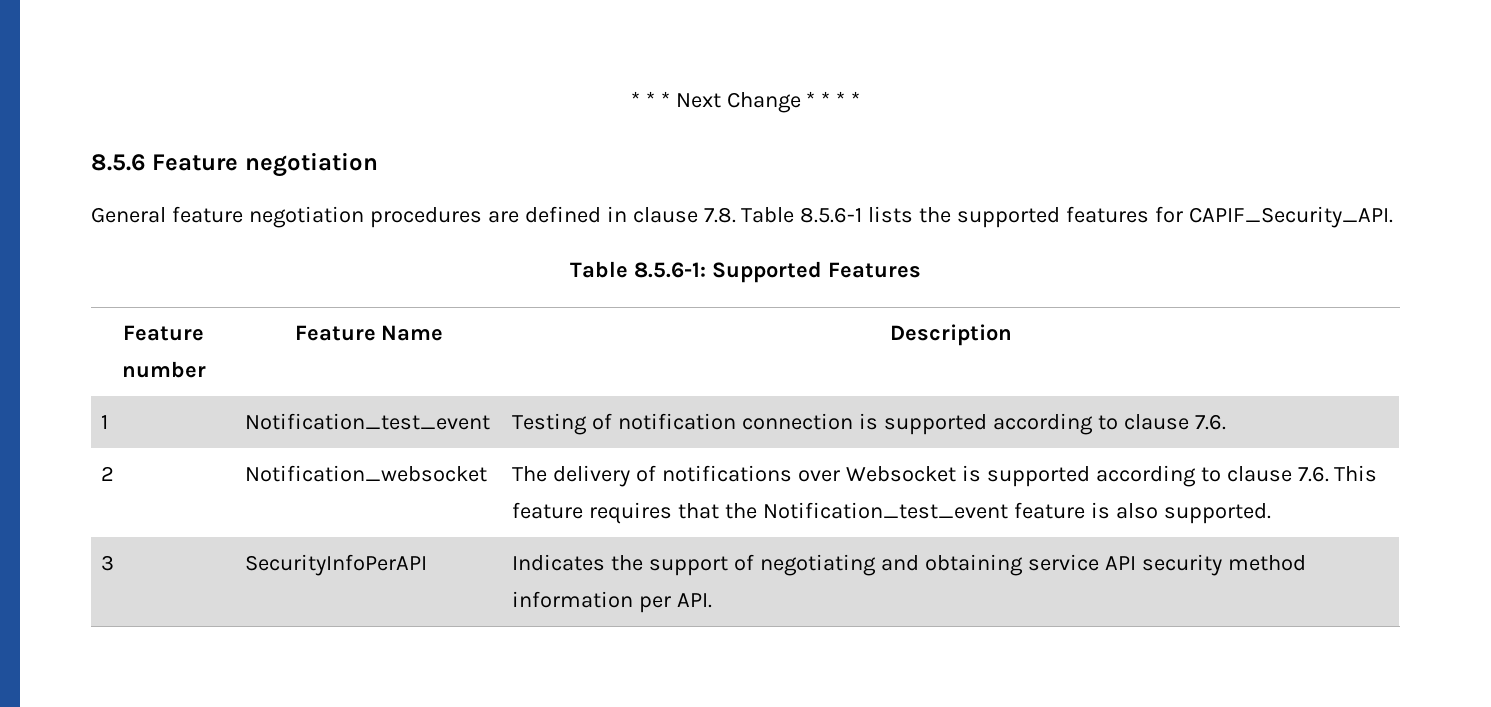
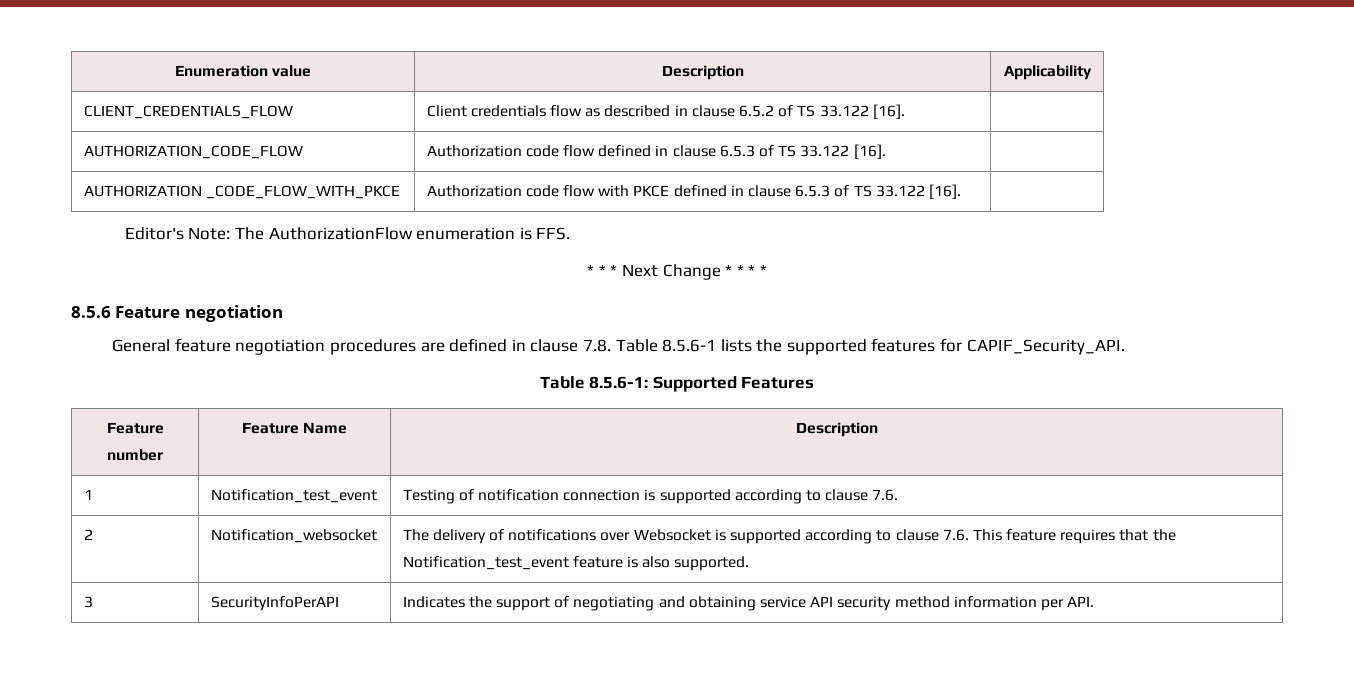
+ Enumeration value | Description | Applicability
+ CLIENT_CREDENTIALS_FLOW | Client credentials flow as described in clause 6.5.2 of TS 33.122 [16]. |
+ AUTHORIZATION_CODE_FLOW | Authorization code flow defined in clause 6.5.3 of TS 33.122 [16]. |
+ AUTHORIZATION _CODE_FLOW_WITH_PKCE | Authorization code flow with PKCE defined in clause 6.5.3 of TS 33.122 [16]. |
+ Editor's Note: The AuthorizationFlow enumeration is FFS.

